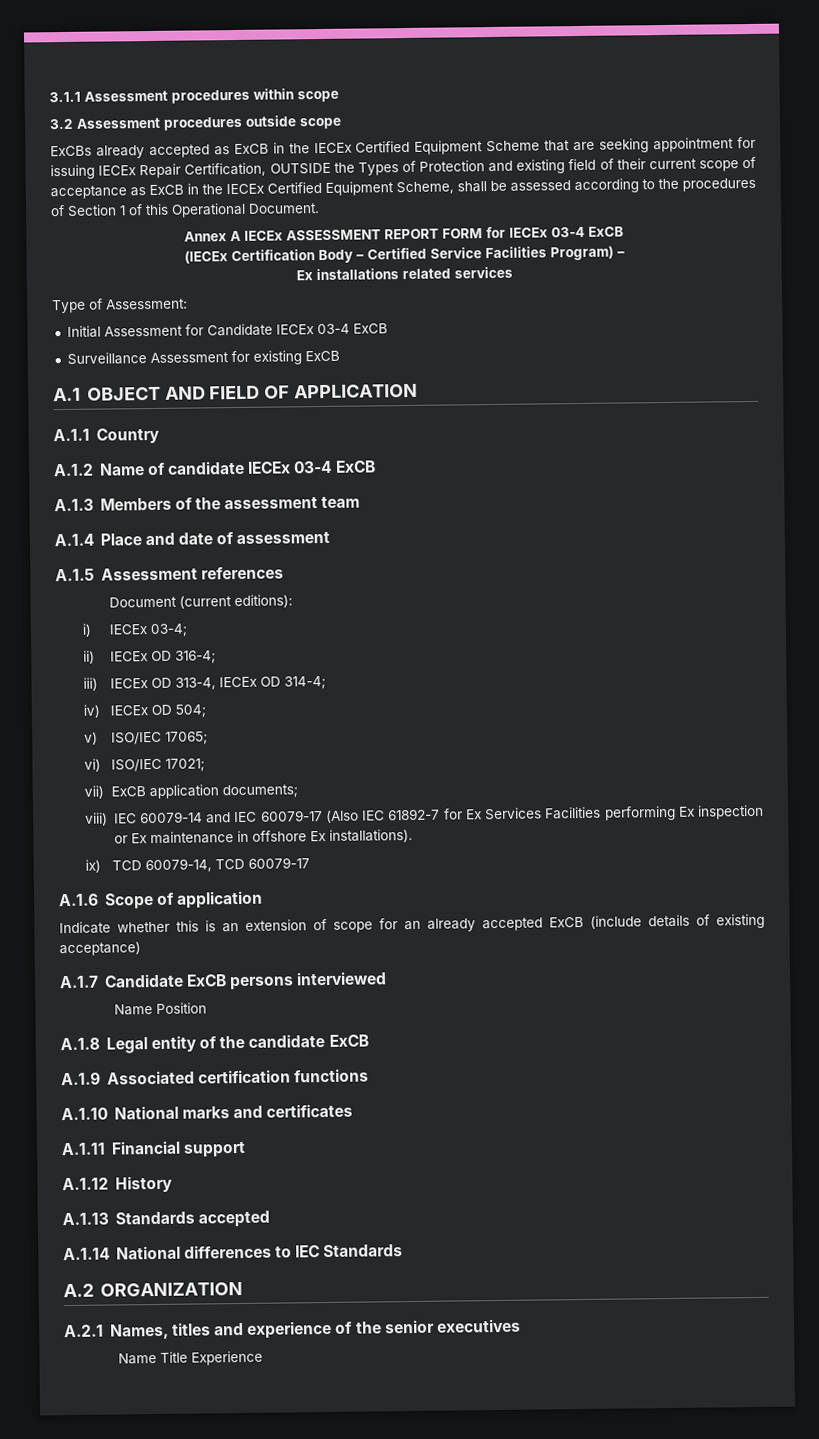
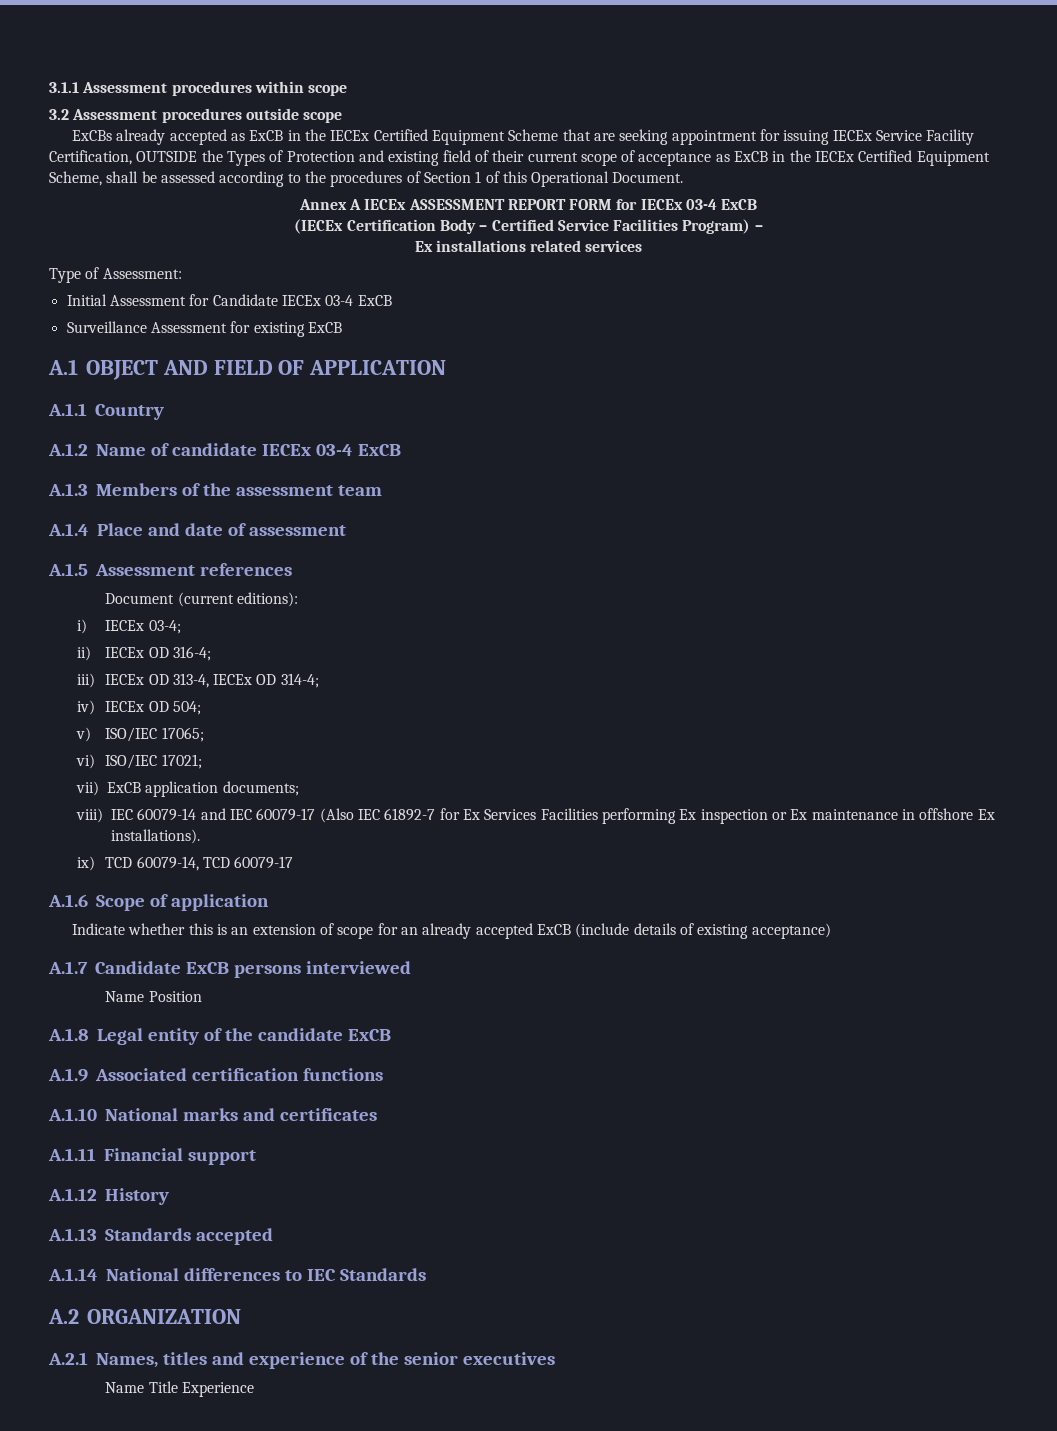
- ExCBs already accepted as ExCB in the IECEx Certified Equipment Scheme that are seeking appointment for issuing IECEx Repair Certification, OUTSIDE the Types of Protection and existing field of their current scope of acceptance as ExCB in the IECEx Certified Equipment Scheme, shall be assessed according to the procedures of Section 1 of this Operational Document.
+ ExCBs already accepted as ExCB in the IECEx Certified Equipment Scheme that are seeking appointment for issuing IECEx Service Facility Certification, OUTSIDE the Types of Protection and existing field of their current scope of acceptance as ExCB in the IECEx Certified Equipment Scheme, shall be assessed according to the procedures of Section 1 of this Operational Document.

